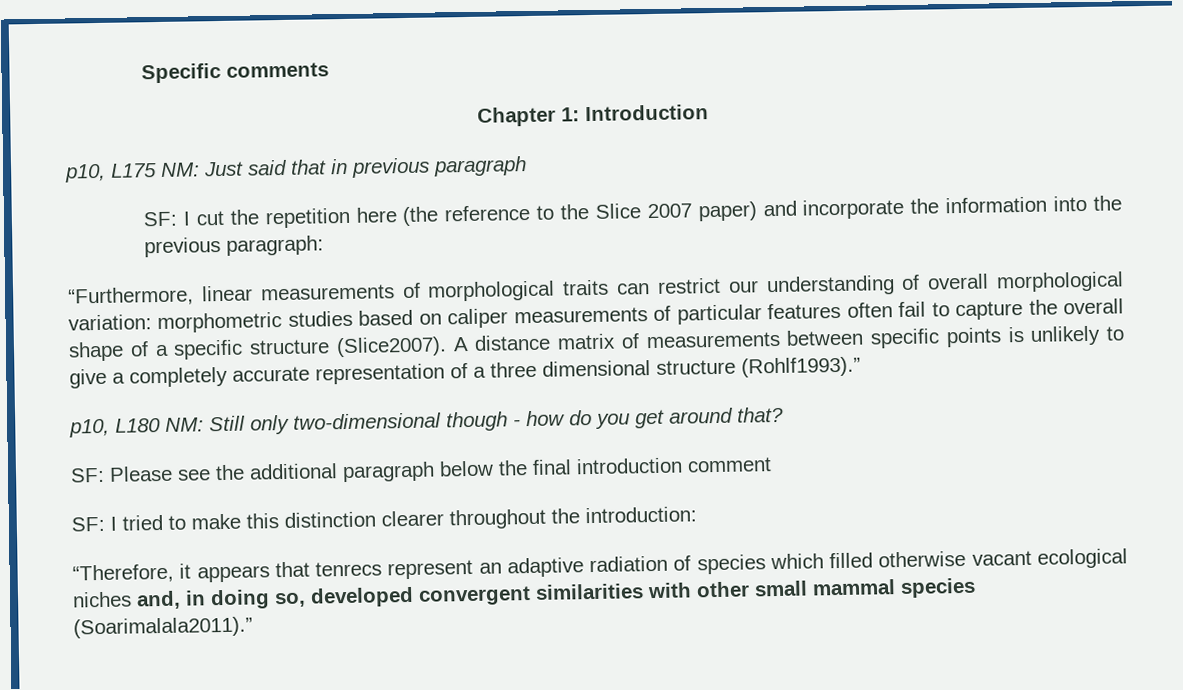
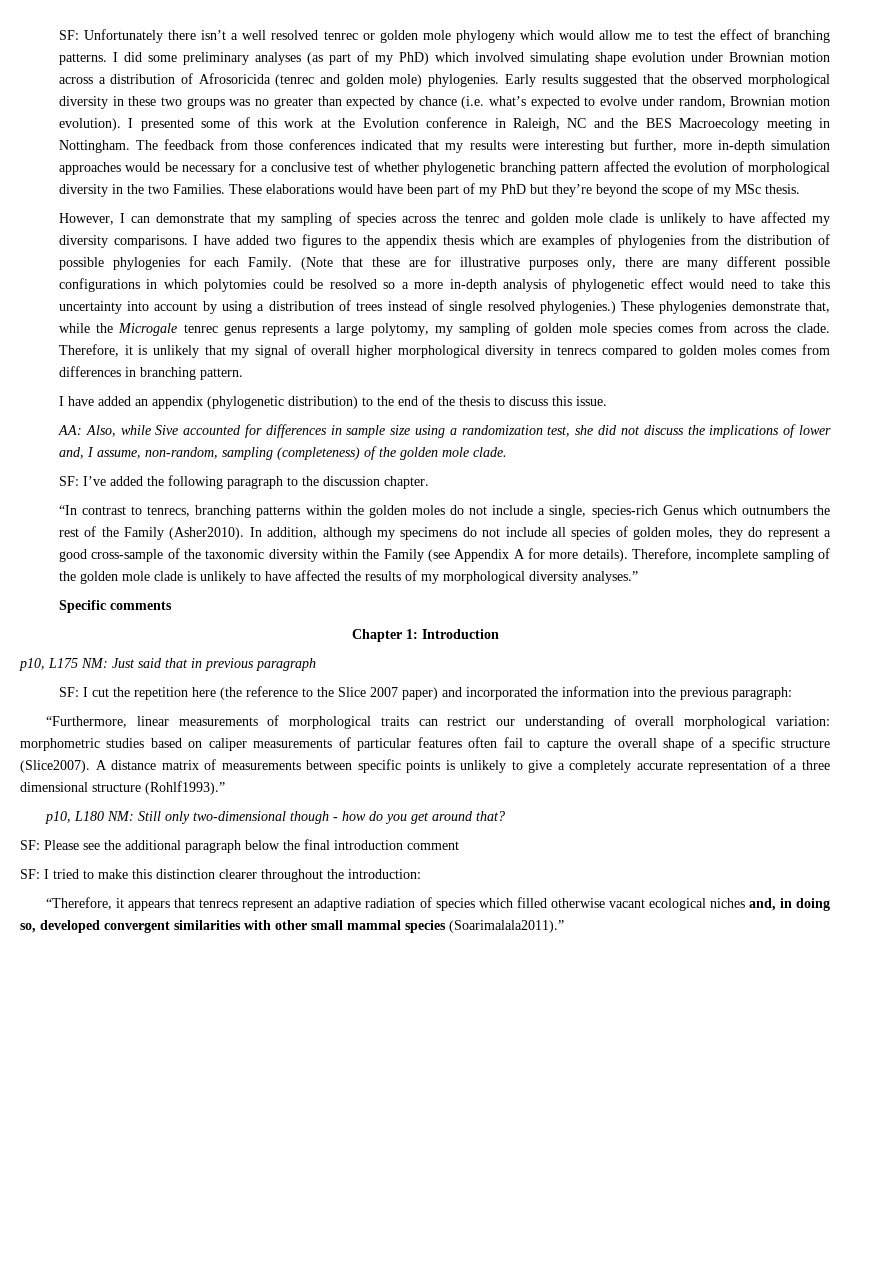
+ SF: Unfortunately there isn’t a well resolved tenrec or golden mole phylogeny which would allow me to test the effect of branching patterns. I did some preliminary analyses (as part of my PhD) which involved simulating shape evolution under Brownian motion across a distribution of Afrosoricida (tenrec and golden mole) phylogenies. Early results suggested that the observed morphological diversity in these two groups was no greater than expected by chance (i.e. what’s expected to evolve under random, Brownian motion evolution). I presented some of this work at the Evolution conference in Raleigh, NC and the BES Macroecology meeting in Nottingham. The feedback from those conferences indicated that my results were interesting but further, more in-depth simulation approaches would be necessary for a conclusive test of whether phylogenetic branching pattern affected the evolution of morphological diversity in the two Families. These elaborations would have been part of my PhD but they’re beyond the scope of my MSc thesis.
+ However, I can demonstrate that my sampling of species across the tenrec and golden mole clade is unlikely to have affected my diversity comparisons. I have added two figures to the appendix thesis which are examples of phylogenies from the distribution of possible phylogenies for each Family. (Note that these are for illustrative purposes only, there are many different possible configurations in which polytomies could be resolved so a more in-depth analysis of phylogenetic effect would need to take this uncertainty into account by using a distribution of trees instead of single resolved phylogenies.) These phylogenies demonstrate that, while the Microgale tenrec genus represents a large polytomy, my sampling of golden mole species comes from across the clade. Therefore, it is unlikely that my signal of overall higher morphological diversity in tenrecs compared to golden moles comes from differences in branching pattern.
+ I have added an appendix (phylogenetic distribution) to the end of the thesis to discuss this issue.
+ AA: Also, while Sive accounted for differences in sample size using a randomization test, she did not discuss the implications of lower and, I assume, non-random, sampling (completeness) of the golden mole clade.
+ SF: I’ve added the following paragraph to the discussion chapter.
+ “In contrast to tenrecs, branching patterns within the golden moles do not include a single, species-rich Genus which outnumbers the rest of the Family (Asher2010). In addition, although my specimens do not include all species of golden moles, they do represent a good cross-sample of the taxonomic diversity within the Family (see Appendix A for more details). Therefore, incomplete sampling of the golden mole clade is unlikely to have affected the results of my morphological diversity analyses.”
- SF: I cut the repetition here (the reference to the Slice 2007 paper) and incorporate the information into the previous paragraph:
+ SF: I cut the repetition here (the reference to the Slice 2007 paper) and incorporated the information into the previous paragraph:

